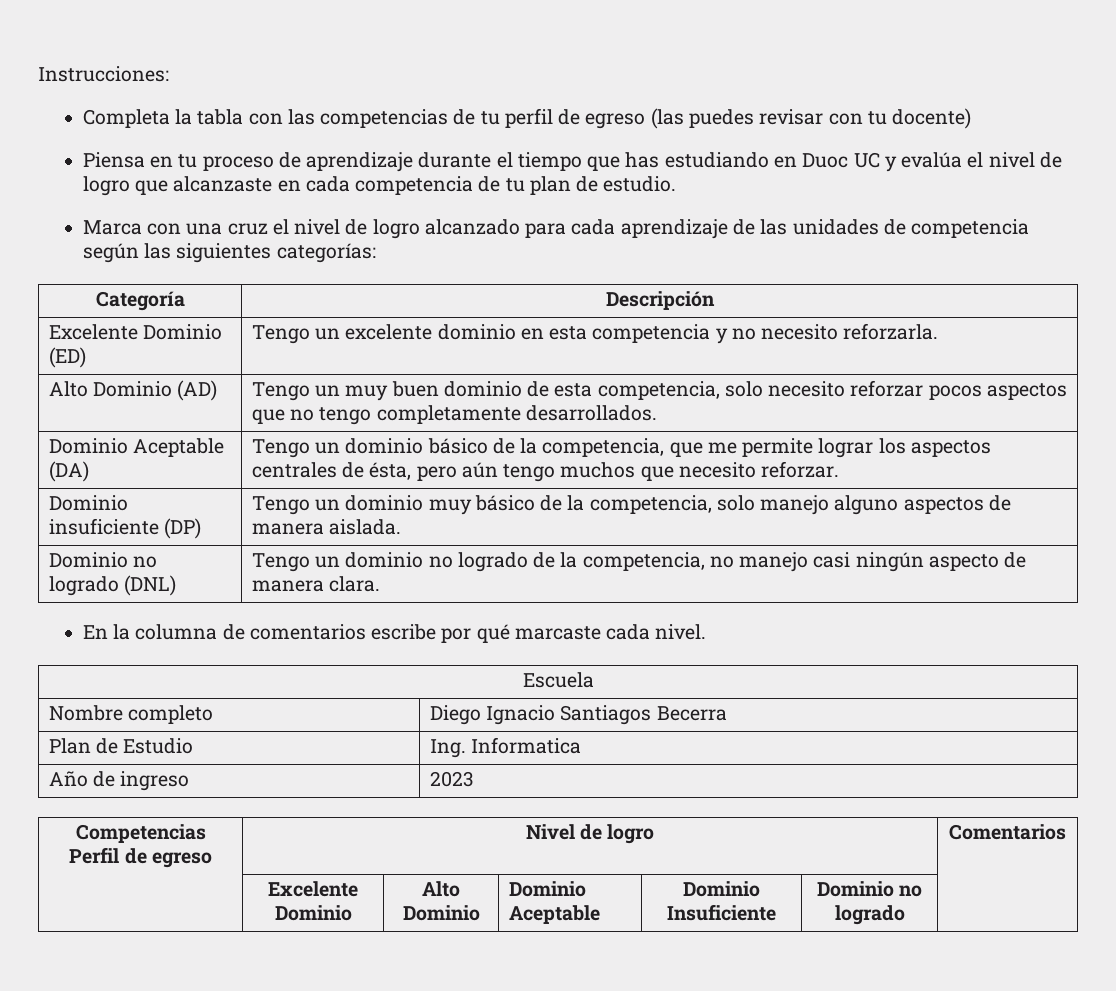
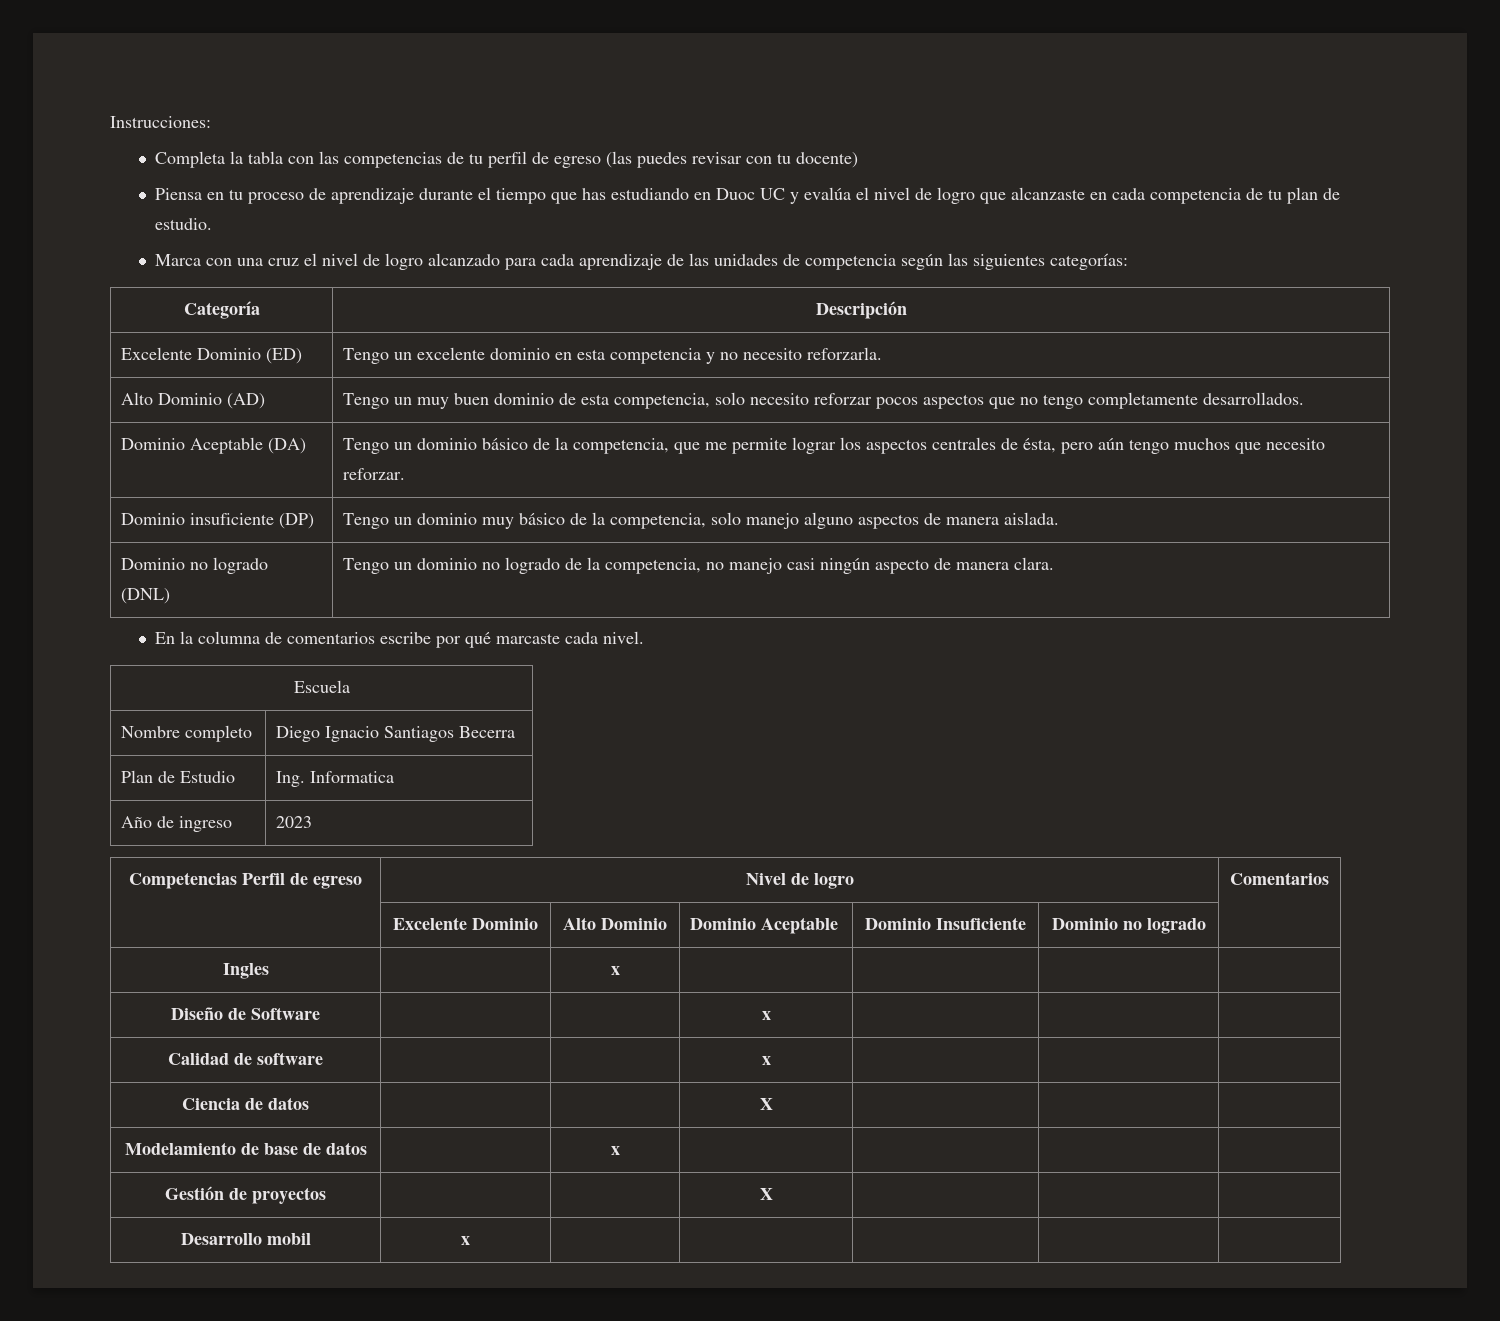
+ Ingles | | x | | | |
+ Diseño de Software | | | x | | |
+ Calidad de software | | | x | | |
+ Ciencia de datos | | | X | | |
+ Modelamiento de base de datos | | x | | | |
+ Gestión de proyectos | | | X | | |
+ Desarrollo mobil | x | | | | |

